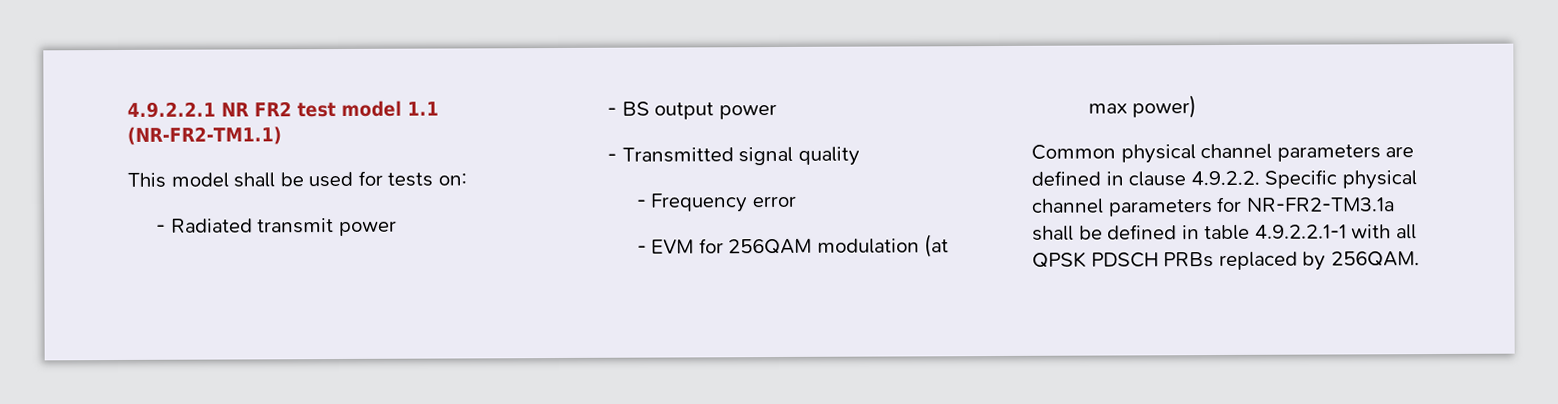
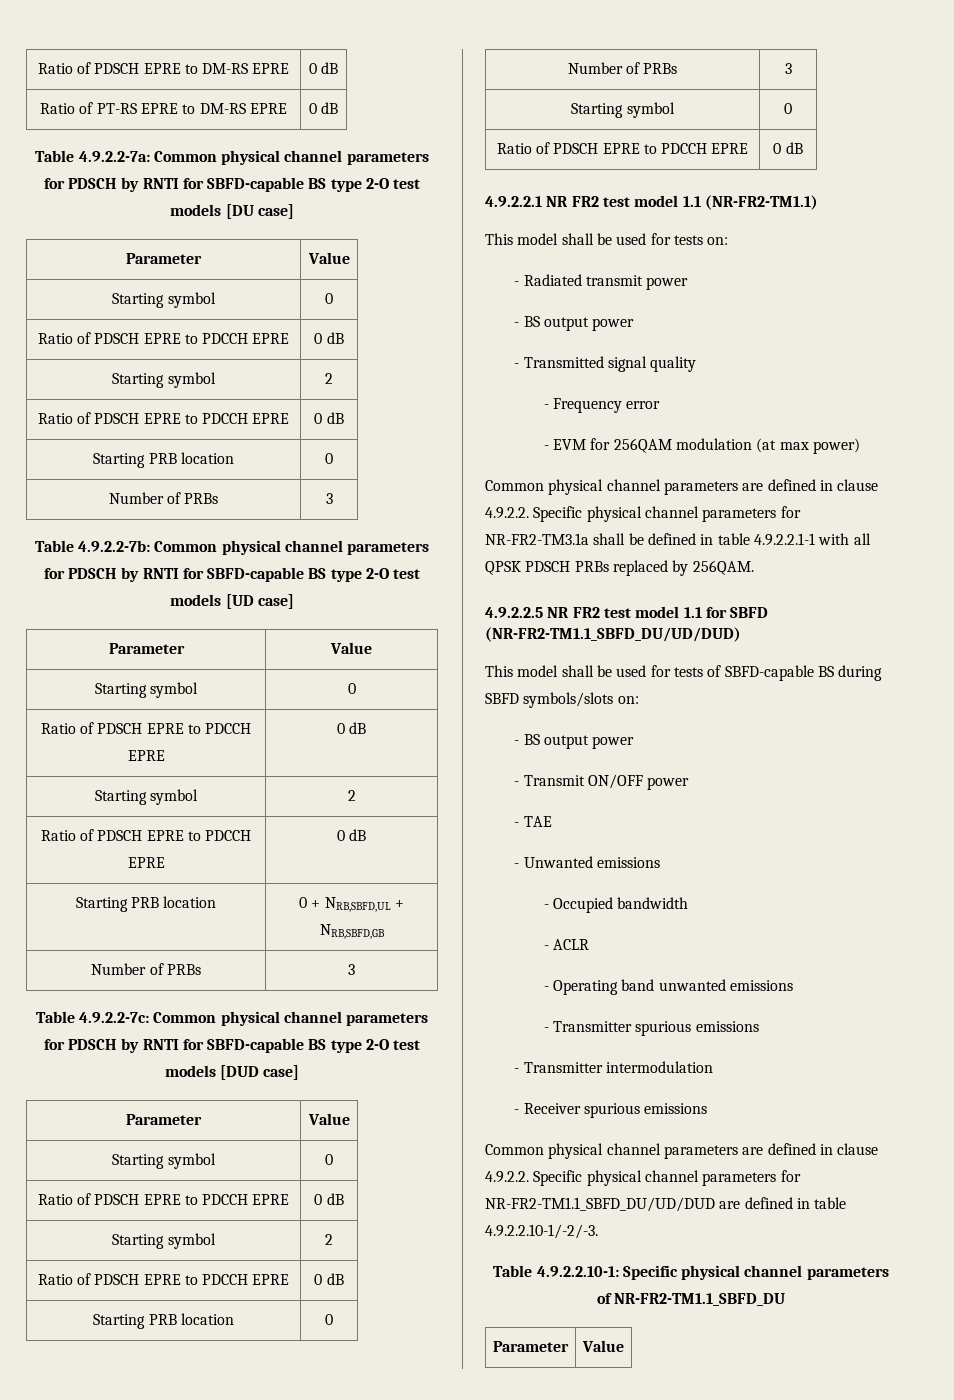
+ Ratio of PDSCH EPRE to DM-RS EPRE | 0 dB
+ Ratio of PT-RS EPRE to DM-RS EPRE | 0 dB
+ Table 4.9.2.2-7a: Common physical channel parameters for PDSCH by RNTI for SBFD-capable BS type 2-O test models [DU case]
+ Parameter | Value
+ Starting symbol | 0
+ Ratio of PDSCH EPRE to PDCCH EPRE | 0 dB
+ Starting symbol | 2
+ Ratio of PDSCH EPRE to PDCCH EPRE | 0 dB
+ Starting PRB location | 0
+ Number of PRBs | 3
+ Table 4.9.2.2-7b: Common physical channel parameters for PDSCH by RNTI for SBFD-capable BS type 2-O test models [UD case]
+ Parameter | Value
+ Starting symbol | 0
+ Ratio of PDSCH EPRE to PDCCH EPRE | 0 dB
+ Starting symbol | 2
+ Ratio of PDSCH EPRE to PDCCH EPRE | 0 dB
+ Starting PRB location | 0 + NRB,SBFD,UL + NRB,SBFD,GB
+ Number of PRBs | 3
+ Table 4.9.2.2-7c: Common physical channel parameters for PDSCH by RNTI for SBFD-capable BS type 2-O test models [DUD case]
+ Parameter | Value
+ Starting symbol | 0
+ Ratio of PDSCH EPRE to PDCCH EPRE | 0 dB
+ Starting symbol | 2
+ Ratio of PDSCH EPRE to PDCCH EPRE | 0 dB
+ Starting PRB location | 0
+ Number of PRBs | 3
+ Starting symbol | 0
+ Ratio of PDSCH EPRE to PDCCH EPRE | 0 dB
+ 4.9.2.2.5 NR FR2 test model 1.1 for SBFD (NR-FR2-TM1.1_SBFD_DU/UD/DUD)
+ This model shall be used for tests of SBFD-capable BS during SBFD symbols/slots on:
+ - BS output power
+ - Transmit ON/OFF power
+ - TAE
+ - Unwanted emissions
+ - Occupied bandwidth
+ - ACLR
+ - Operating band unwanted emissions
+ - Transmitter spurious emissions
+ - Transmitter intermodulation
+ - Receiver spurious emissions
+ Common physical channel parameters are defined in clause 4.9.2.2. Specific physical channel parameters for NR-FR2-TM1.1_SBFD_DU/UD/DUD are defined in table 4.9.2.2.10-1/-2/-3.
+ Table 4.9.2.2.10-1: Specific physical channel parameters of NR-FR2-TM1.1_SBFD_DU
+ Parameter | Value

